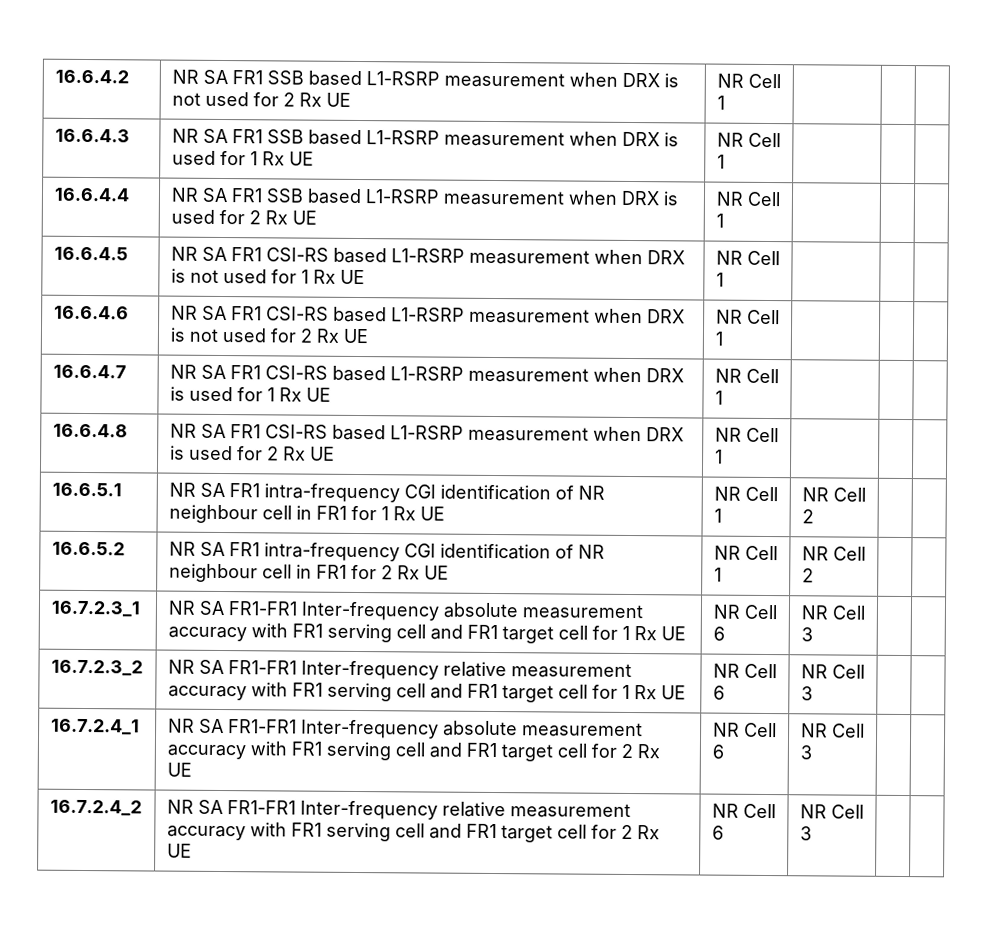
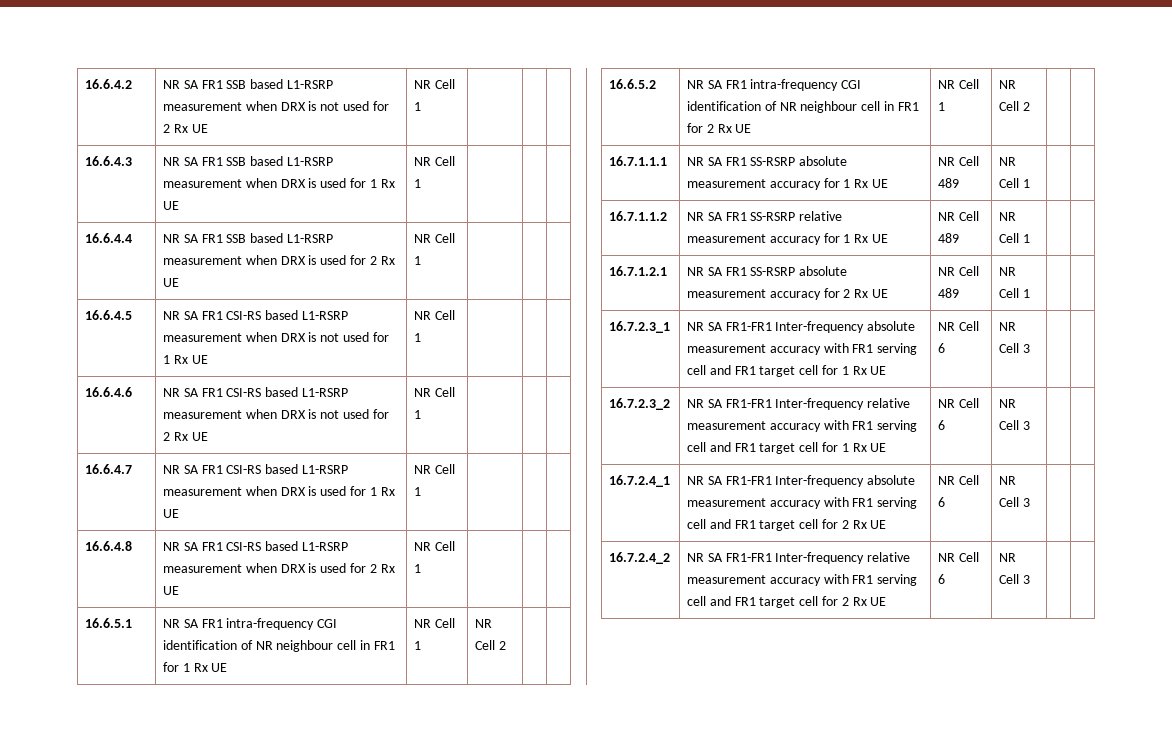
+ 16.7.1.1.1 | NR SA FR1 SS-RSRP absolute measurement accuracy for 1 Rx UE | NR Cell 489 | NR Cell 1 | |
+ 16.7.1.1.2 | NR SA FR1 SS-RSRP relative measurement accuracy for 1 Rx UE | NR Cell 489 | NR Cell 1 | |
+ 16.7.1.2.1 | NR SA FR1 SS-RSRP absolute measurement accuracy for 2 Rx UE | NR Cell 489 | NR Cell 1 | |

